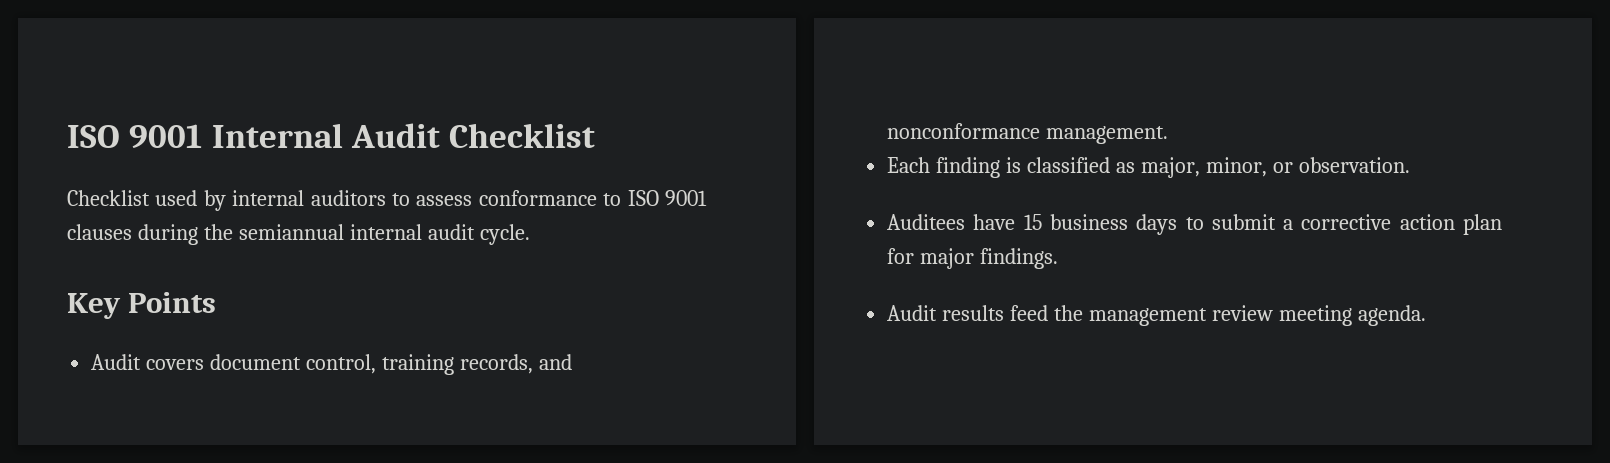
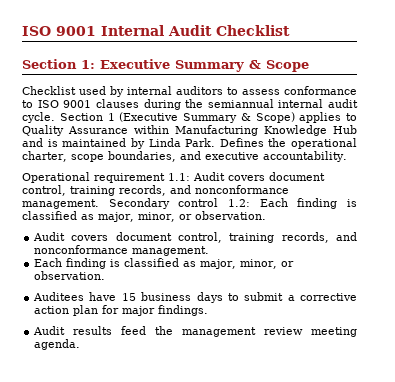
+ Section 1: Executive Summary & Scope
- Checklist used by internal auditors to assess conformance to ISO 9001 clauses during the semiannual internal audit cycle.
- Key Points
+ Checklist used by internal auditors to assess conformance to ISO 9001 clauses during the semiannual internal audit cycle. Section 1 (Executive Summary & Scope) applies to Quality Assurance within Manufacturing Knowledge Hub and is maintained by Linda Park. Defines the operational charter, scope boundaries, and executive accountability.
+ Operational requirement 1.1: Audit covers document control, training records, and nonconformance management. Secondary control 1.2: Each finding is classified as major, minor, or observation.

